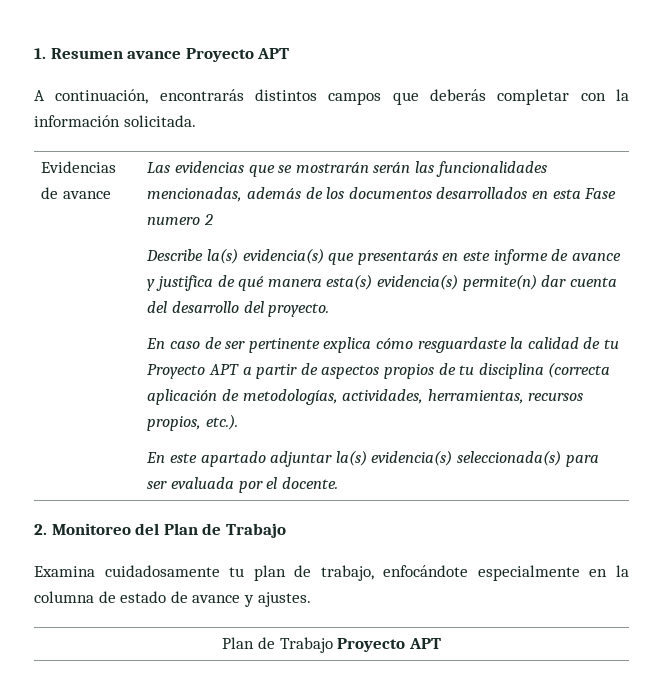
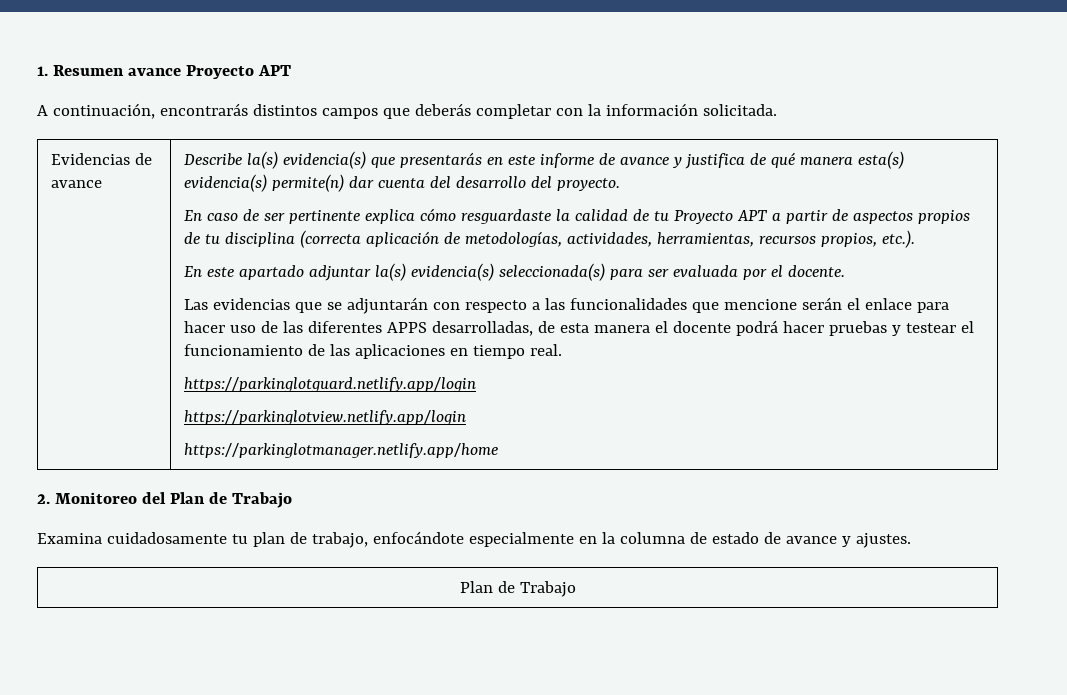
- Las evidencias que se mostrarán serán las funcionalidades mencionadas, además de los documentos desarrollados en esta Fase numero 2
+ Las evidencias que se adjuntarán con respecto a las funcionalidades que mencione serán el enlace para hacer uso de las diferentes APPS desarrolladas, de esta manera el docente podrá hacer pruebas y testear el funcionamiento de las aplicaciones en tiempo real.
+ https://parkinglotguard.netlify.app/login
+ https://parkinglotview.netlify.app/login
+ https://parkinglotmanager.netlify.app/home
  Examina cuidadosamente tu plan de trabajo, enfocándote especialmente en la columna de estado de avance y ajustes.
- Plan de Trabajo Proyecto APT
+ Plan de Trabajo

